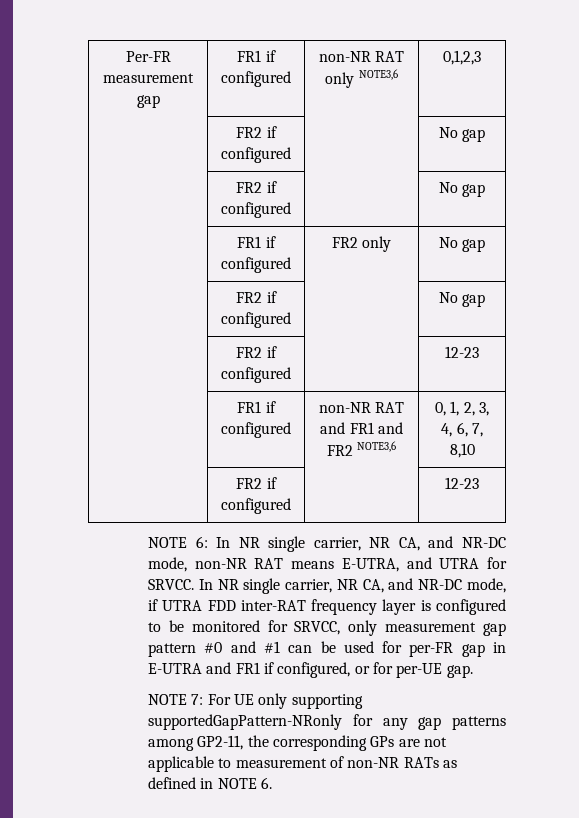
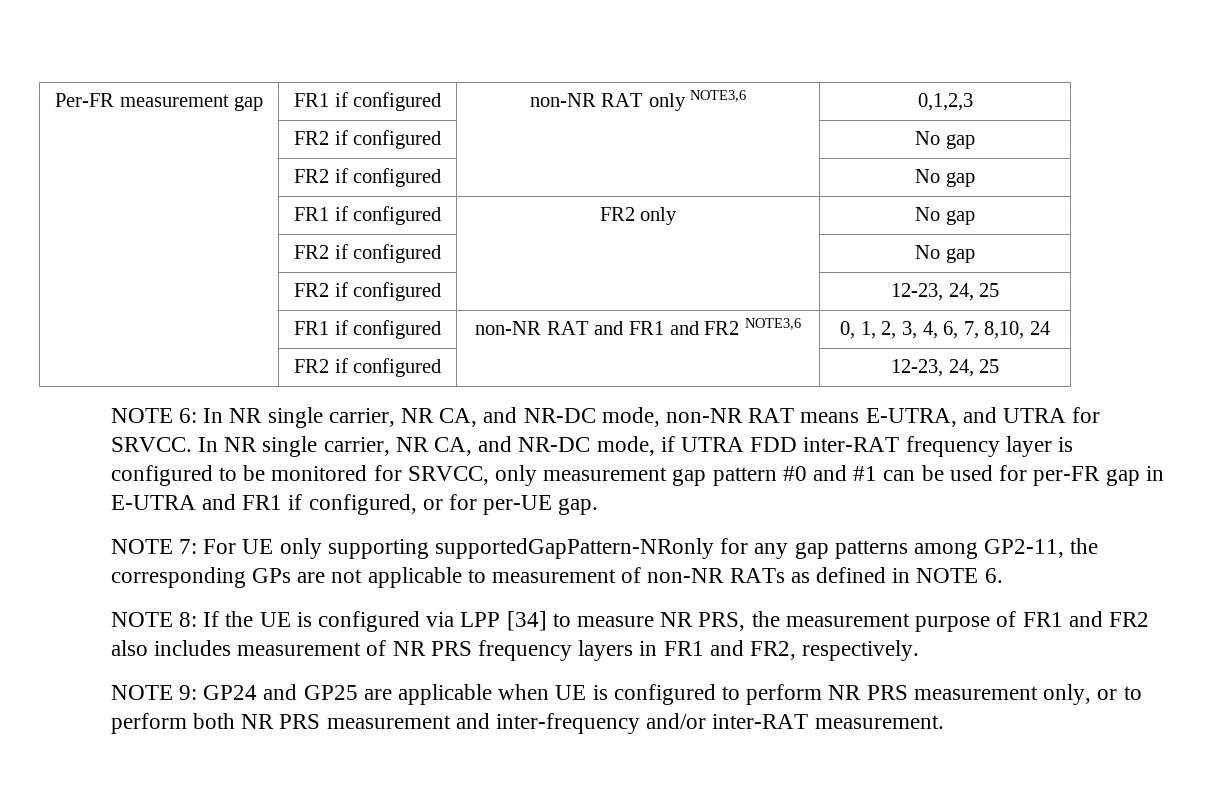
  | FR1 if configured | FR2 only | No gap
  | FR2 if configured | | No gap
- | FR2 if configured | | 12-23
+ | FR2 if configured | | 12-23, 24, 25
- | FR1 if configured | non-NR RAT and FR1 and FR2 NOTE3,6 | 0, 1, 2, 3, 4, 6, 7, 8,10
- | FR2 if configured | | 12-23
+ | FR1 if configured | non-NR RAT and FR1 and FR2 NOTE3,6 | 0, 1, 2, 3, 4, 6, 7, 8,10, 24
+ | FR2 if configured | | 12-23, 24, 25
+ NOTE 8: If the UE is configured via LPP [34] to measure NR PRS, the measurement purpose of FR1 and FR2 also includes measurement of NR PRS frequency layers in FR1 and FR2, respectively.
+ NOTE 9: GP24 and GP25 are applicable when UE is configured to perform NR PRS measurement only, or to perform both NR PRS measurement and inter-frequency and/or inter-RAT measurement.

